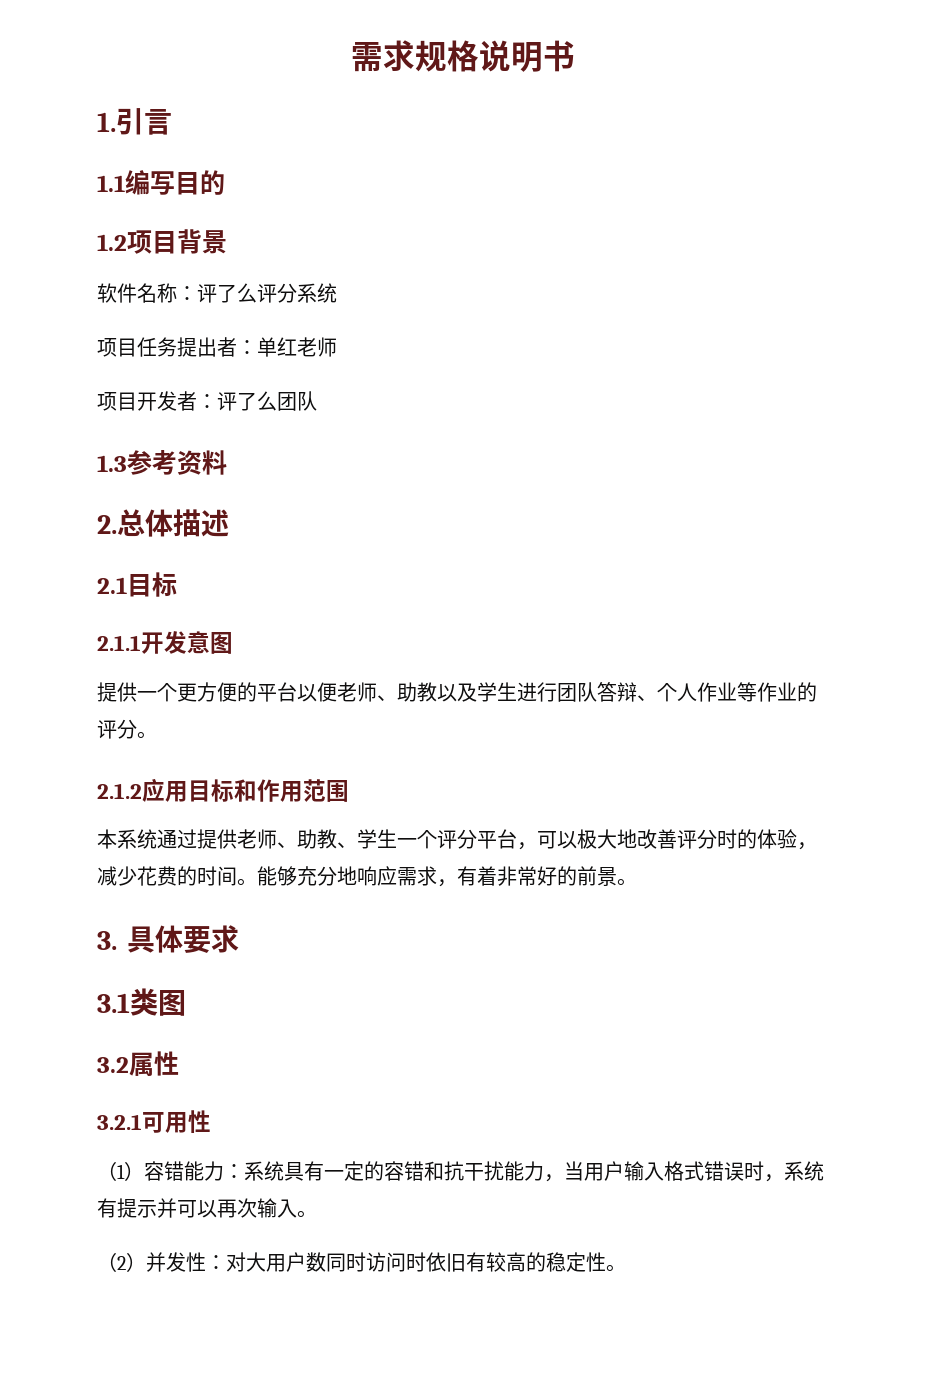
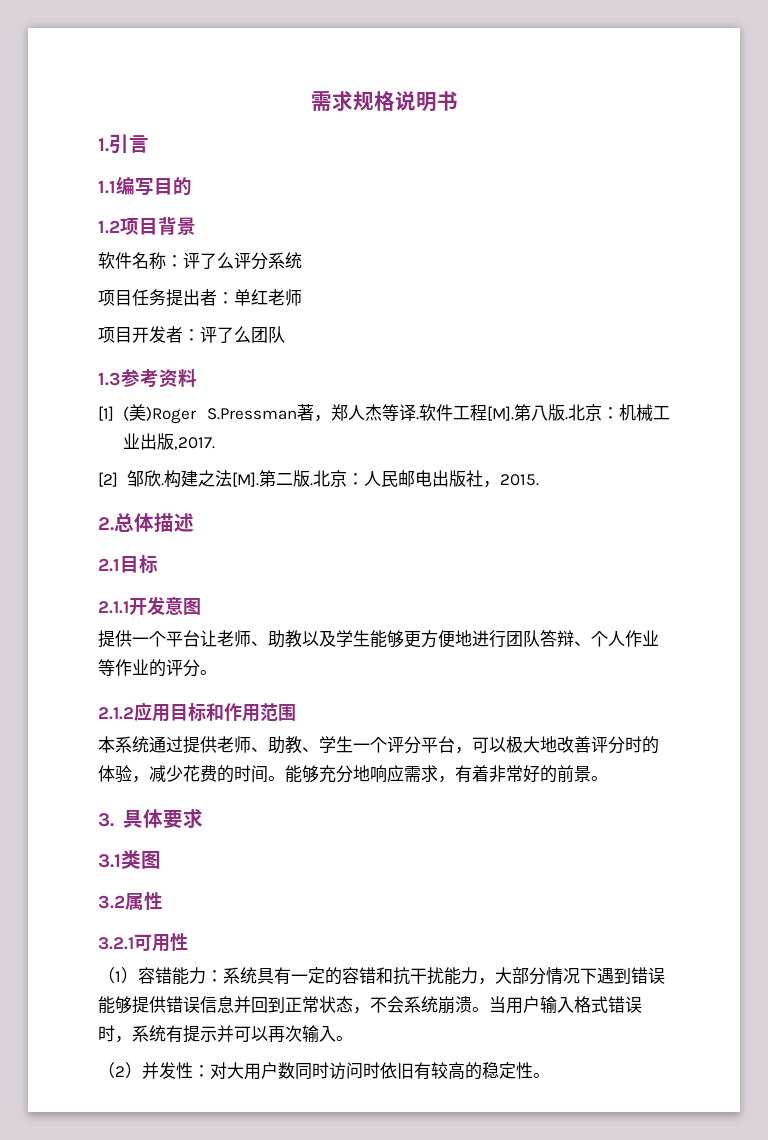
+ [1] (美)Roger S.Pressman著，郑人杰等译.软件工程[M].第八版.北京：机械工业出版,2017.
+ [2]邹欣.构建之法[M].第二版.北京：人民邮电出版社，2015.
- 提供一个更方便的平台以便老师、助教以及学生进行团队答辩、个人作业等作业的评分。
+ 提供一个平台让老师、助教以及学生能够更方便地进行团队答辩、个人作业等作业的评分。
- （1）容错能力：系统具有一定的容错和抗干扰能力，当用户输入格式错误时，系统有提示并可以再次输入。
+ （1）容错能力：系统具有一定的容错和抗干扰能力，大部分情况下遇到错误能够提供错误信息并回到正常状态，不会系统崩溃。当用户输入格式错误时，系统有提示并可以再次输入。

